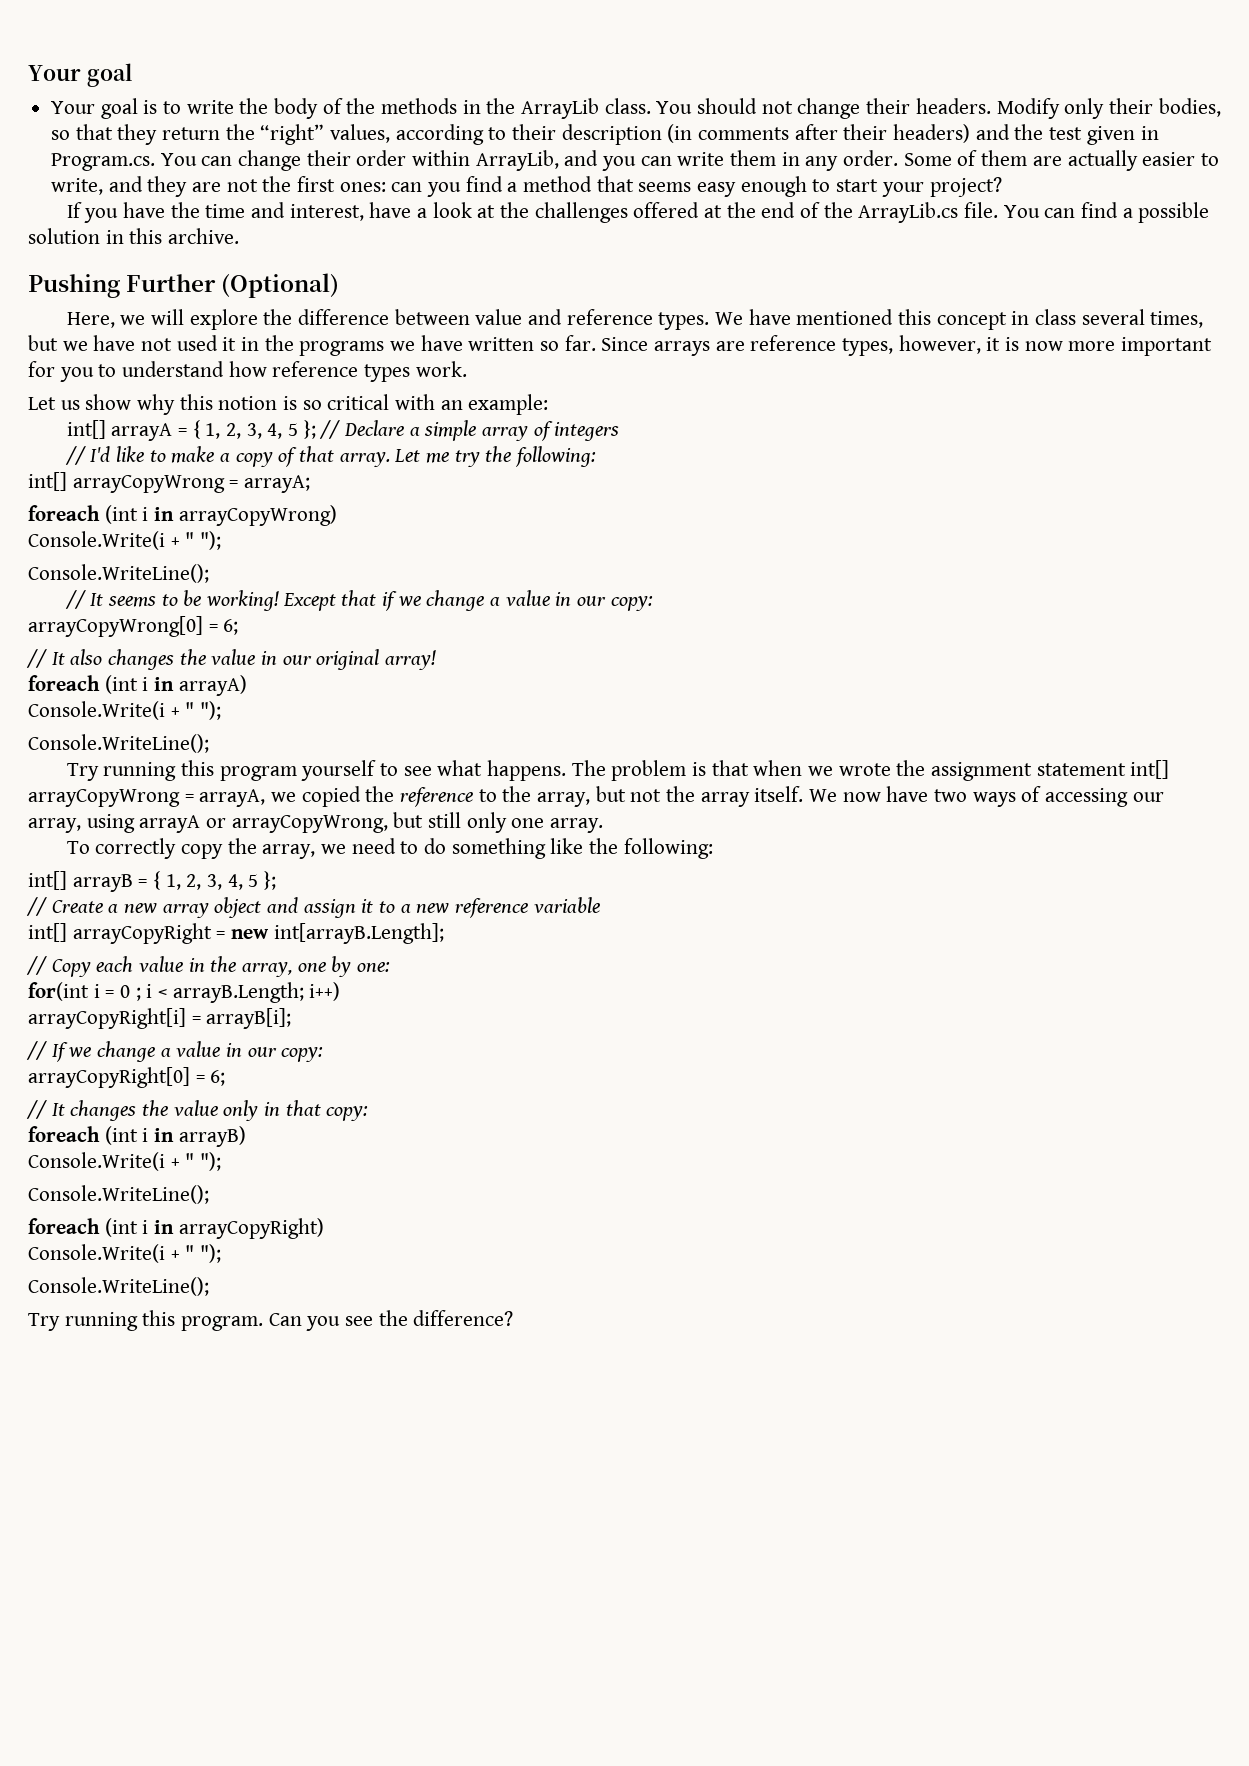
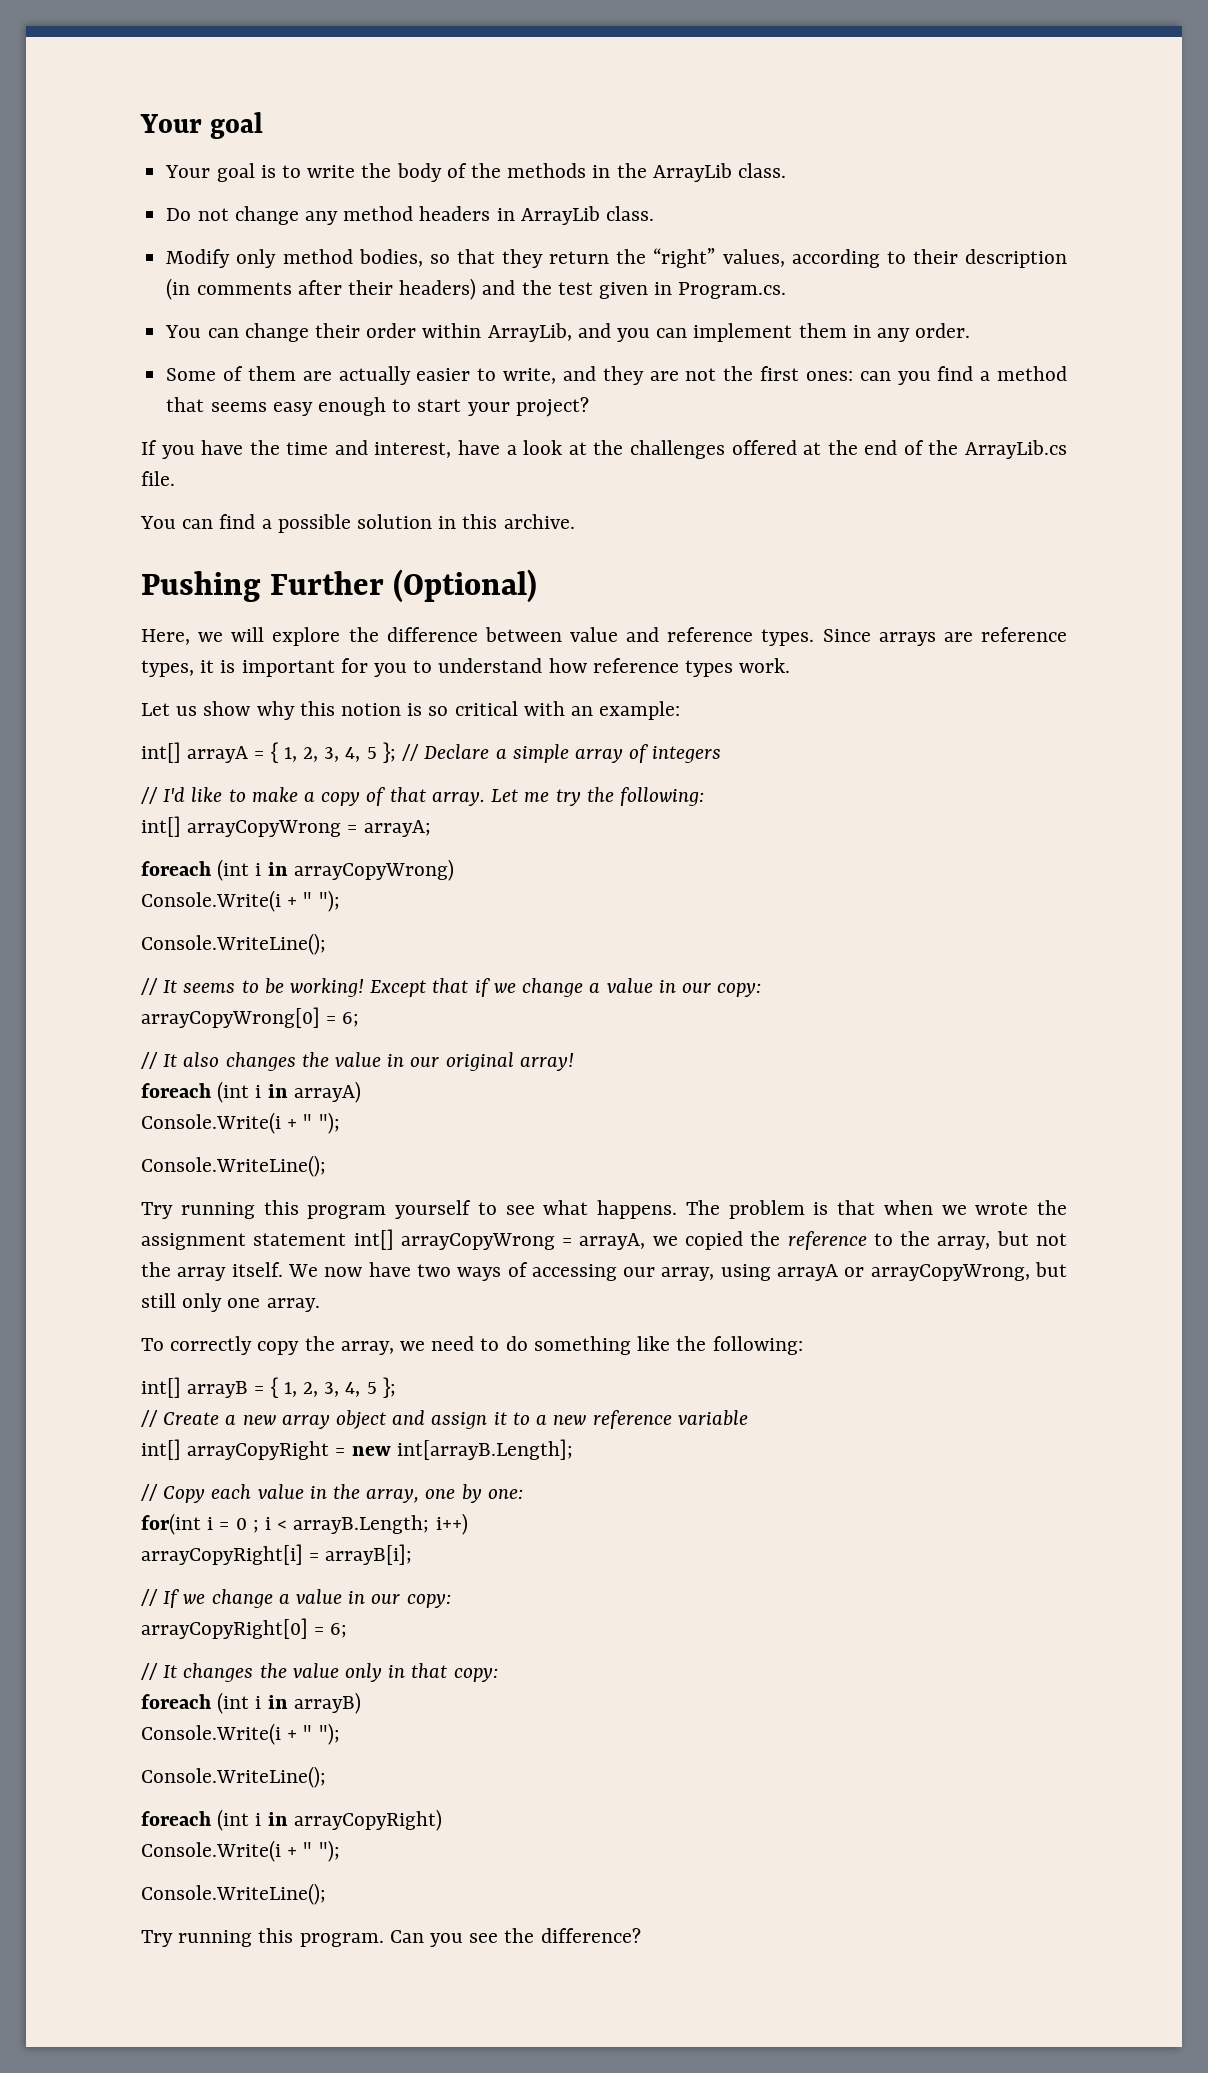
- Your goal is to write the body of the methods in the ArrayLib class. You should not change their headers. Modify only their bodies, so that they return the “right” values, according to their description (in comments after their headers) and the test given in Program.cs. You can change their order within ArrayLib, and you can write them in any order. Some of them are actually easier to write, and they are not the first ones:
+ Your goal is to write the body of the methods in the ArrayLib class.
+ Do not change any method headers in ArrayLib class.
+ Modify only method bodies, so that they return the “right” values, according to their description (in comments after their headers) and the test given in Program.cs.
+ You can change their order within ArrayLib, and you can implement them in any order.
+ Some of them are actually easier to write, and they are not the first ones:
- If you have the time and interest, have a look at the challenges offered at the end of the ArrayLib.cs file. You can find a possible solution in this archive.
+ If you have the time and interest, have a look at the challenges offered at the end of the ArrayLib.cs file.
+ You can find a possible solution in this archive.
- We have mentioned this concept in class several times, but we have not used it in the programs we have written so far.
- Since arrays are reference types, however, it is now more important for you to understand how reference types work.
+ Since arrays are reference types, it is important for you to understand how reference types work.

